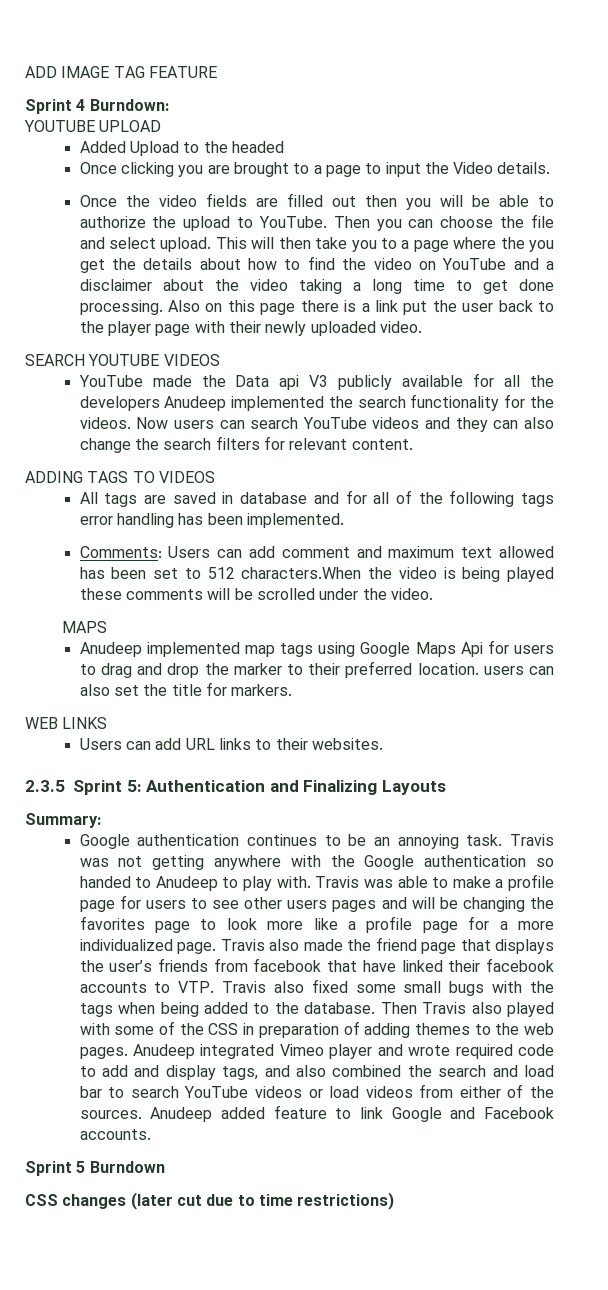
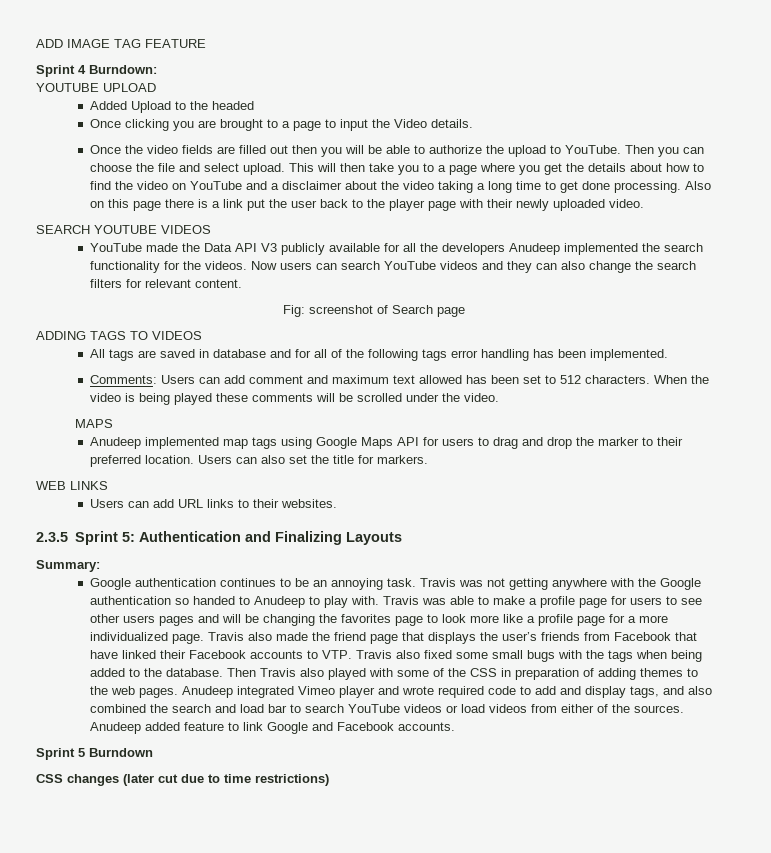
- This will then take you to a page where the you get the details about how to find the video on YouTube and a disclaimer about the video taking a long time to get done processing.
+ This will then take you to a page where you get the details about how to find the video on YouTube and a disclaimer about the video taking a long time to get done processing.
- YouTube made the Data api V3 publicly available for all the developers Anudeep implemented the search functionality for the videos.
+ YouTube made the Data API V3 publicly available for all the developers Anudeep implemented the search functionality for the videos.
+ Fig: screenshot of Search page
- Comments: Users can add comment and maximum text allowed has been set to 512 characters.When the video is being played these comments will be scrolled under the video.
+ Comments: Users can add comment and maximum text allowed has been set to 512 characters. When the video is being played these comments will be scrolled under the video.
- Anudeep implemented map tags using Google Maps Api for users to drag and drop the marker to their preferred location. users can also set the title for markers.
+ Anudeep implemented map tags using Google Maps API for users to drag and drop the marker to their preferred location. Users can also set the title for markers.
- Travis also made the friend page that displays the user’s friends from facebook that have linked their facebook accounts to VTP. Travis also fixed some small bugs with the tags when being added to the database.
+ Travis also made the friend page that displays the user’s friends from Facebook that have linked their Facebook accounts to VTP. Travis also fixed some small bugs with the tags when being added to the database.

